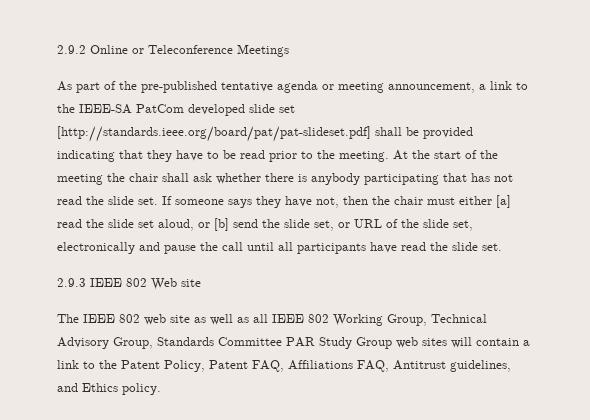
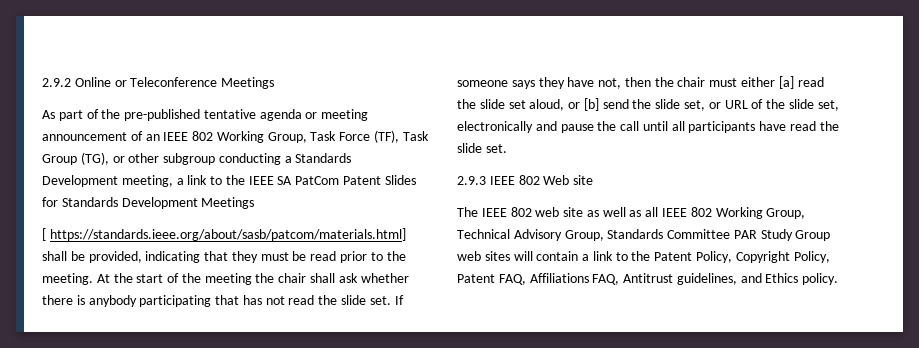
- As part of the pre-published tentative agenda or meeting announcement, a link to the IEEE-SA PatCom developed slide set [http://standards.ieee.org/board/pat/pat-slideset.pdf] shall be provided indicating that they have to be read prior to the meeting.
+ As part of the pre-published tentative agenda or meeting announcement of an IEEE 802 Working Group, Task Force (TF), Task Group (TG), or other subgroup conducting a Standards Development meeting, a link to the IEEE SA PatCom Patent Slides for Standards Development Meetings
+ [ https://standards.ieee.org/about/sasb/patcom/materials.html] shall be provided, indicating that they must be read prior to the meeting.
- The IEEE 802 web site as well as all IEEE 802 Working Group, Technical Advisory Group, Standards Committee PAR Study Group web sites will contain a link to the Patent Policy, Patent FAQ, Affiliations FAQ, Antitrust guidelines, and Ethics policy.
+ The IEEE 802 web site as well as all IEEE 802 Working Group, Technical Advisory Group, Standards Committee PAR Study Group web sites will contain a link to the Patent Policy, Copyright Policy, Patent FAQ, Affiliations FAQ, Antitrust guidelines, and Ethics policy.

